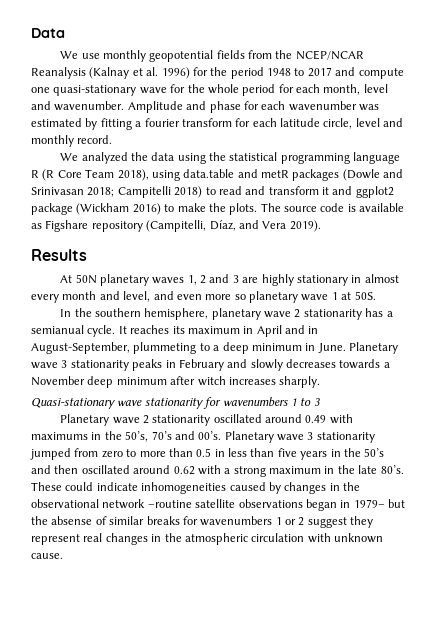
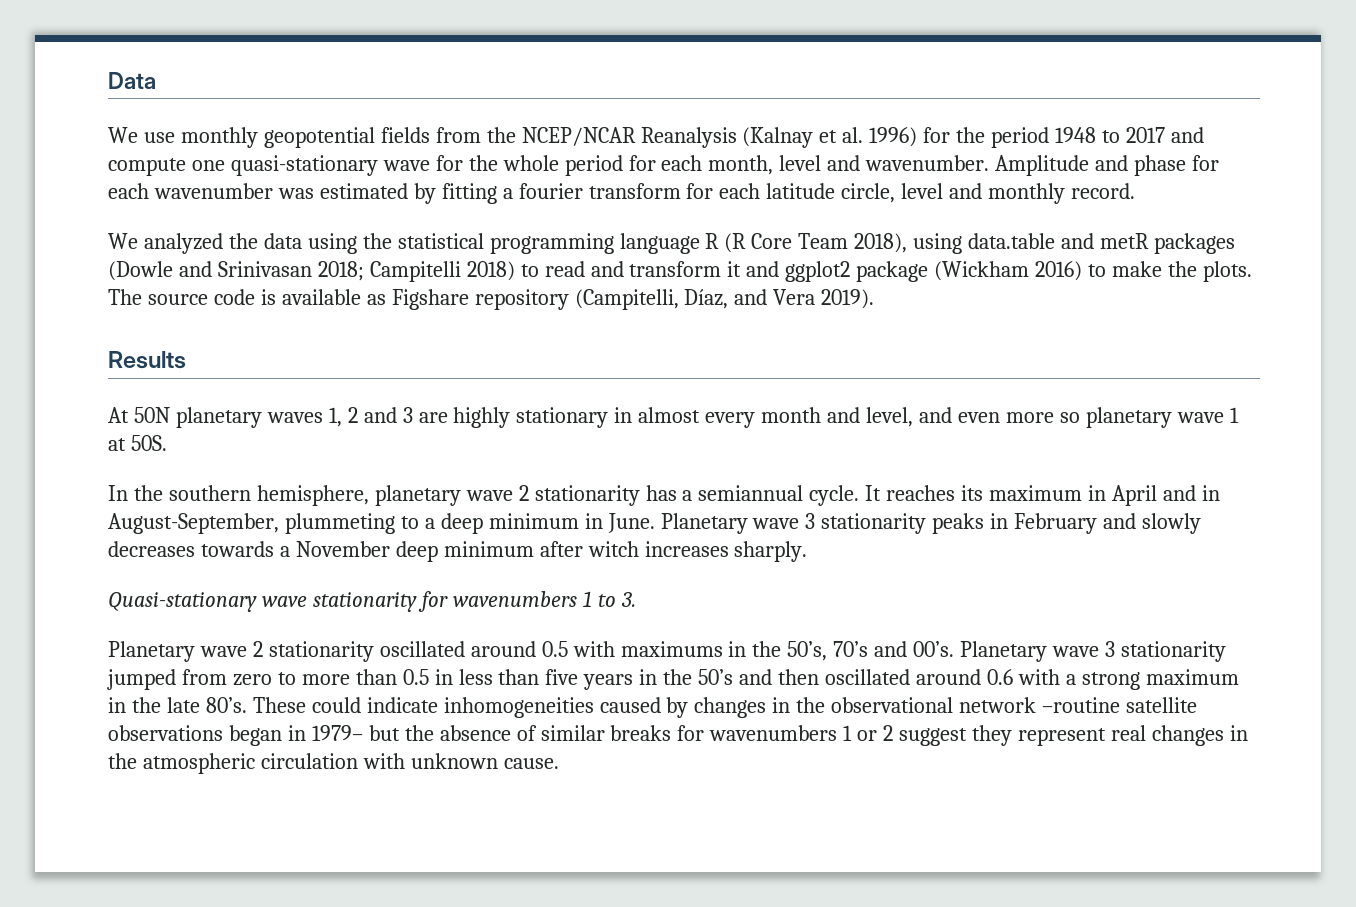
- In the southern hemisphere, planetary wave 2 stationarity has a semianual cycle.
+ In the southern hemisphere, planetary wave 2 stationarity has a semiannual cycle.
- Quasi-stationary wave stationarity for wavenumbers 1 to 3
+ Quasi-stationary wave stationarity for wavenumbers 1 to 3.
- Planetary wave 2 stationarity oscillated around 0.49 with maximums in the 50’s, 70’s and 00’s.
+ Planetary wave 2 stationarity oscillated around 0.5 with maximums in the 50’s, 70’s and 00’s.
- Planetary wave 3 stationarity jumped from zero to more than 0.5 in less than five years in the 50’s and then oscillated around 0.62 with a strong maximum in the late 80’s.
+ Planetary wave 3 stationarity jumped from zero to more than 0.5 in less than five years in the 50’s and then oscillated around 0.6 with a strong maximum in the late 80’s.
- These could indicate inhomogeneities caused by changes in the observational network –routine satellite observations began in 1979– but the absense of similar breaks for wavenumbers 1 or 2 suggest they represent real changes in the atmospheric circulation with unknown cause.
+ These could indicate inhomogeneities caused by changes in the observational network –routine satellite observations began in 1979– but the absence of similar breaks for wavenumbers 1 or 2 suggest they represent real changes in the atmospheric circulation with unknown cause.

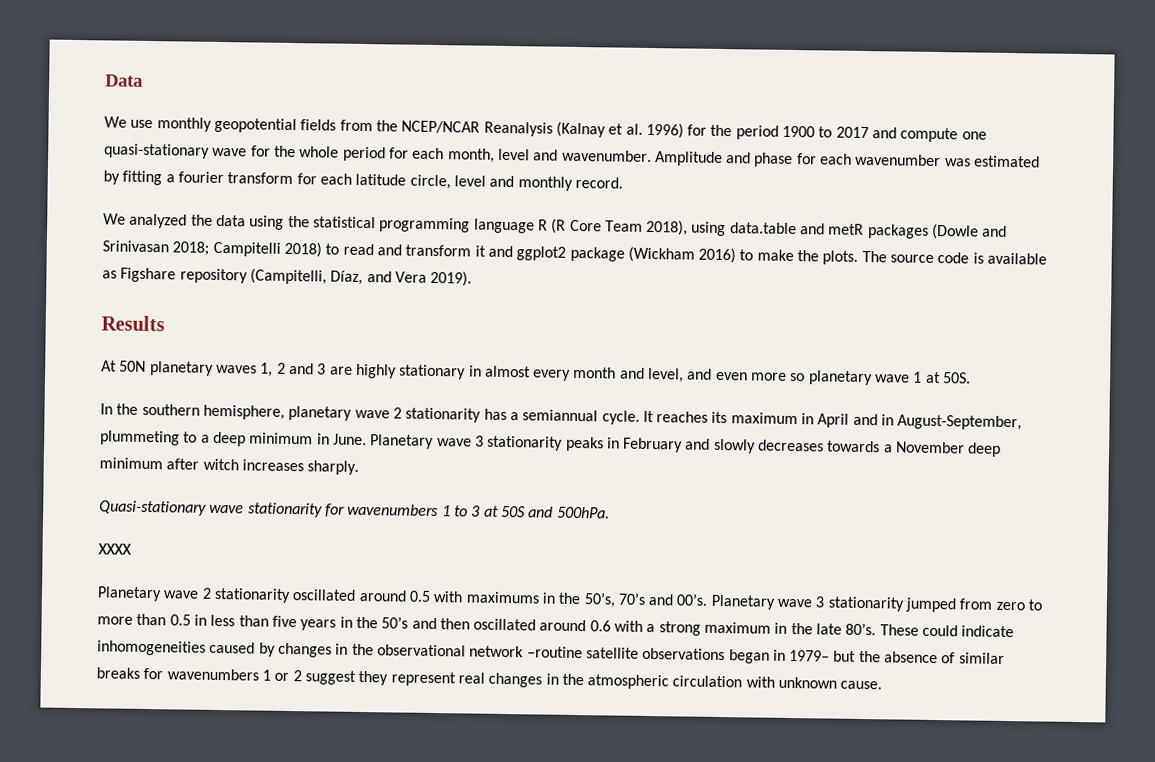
- We use monthly geopotential fields from the NCEP/NCAR Reanalysis (Kalnay et al. 1996) for the period 1948 to 2017 and compute one quasi-stationary wave for the whole period for each month, level and wavenumber.
+ We use monthly geopotential fields from the NCEP/NCAR Reanalysis (Kalnay et al. 1996) for the period 1900 to 2017 and compute one quasi-stationary wave for the whole period for each month, level and wavenumber.
- Quasi-stationary wave stationarity for wavenumbers 1 to 3.
+ Quasi-stationary wave stationarity for wavenumbers 1 to 3 at 50S and 500hPa.
+ XXXX

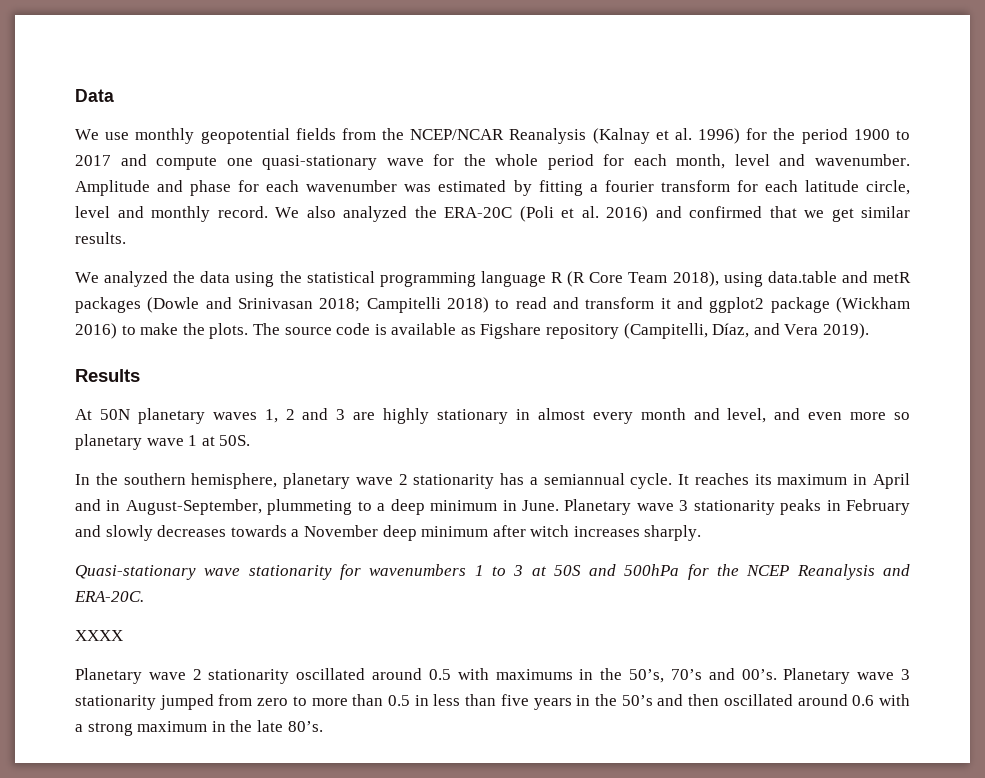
+ We also analyzed the ERA-20C (Poli et al. 2016) and confirmed that we get similar results.
- Quasi-stationary wave stationarity for wavenumbers 1 to 3 at 50S and 500hPa.
+ Quasi-stationary wave stationarity for wavenumbers 1 to 3 at 50S and 500hPa for the NCEP Reanalysis and ERA-20C.
- These could indicate inhomogeneities caused by changes in the observational network –routine satellite observations began in 1979– but the absence of similar breaks for wavenumbers 1 or 2 suggest they represent real changes in the atmospheric circulation with unknown cause.

